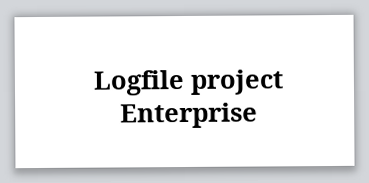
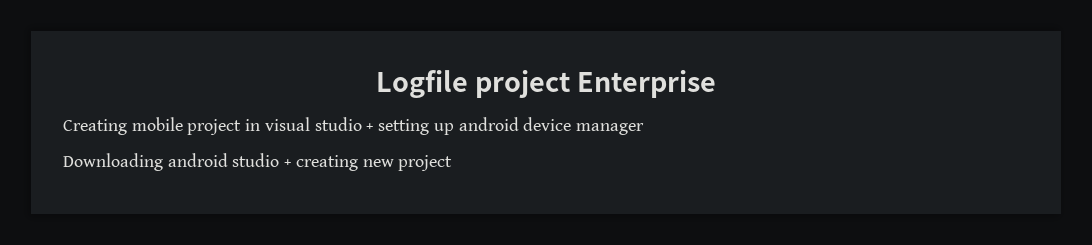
+ Creating mobile project in visual studio + setting up android device manager
+ Downloading android studio + creating new project

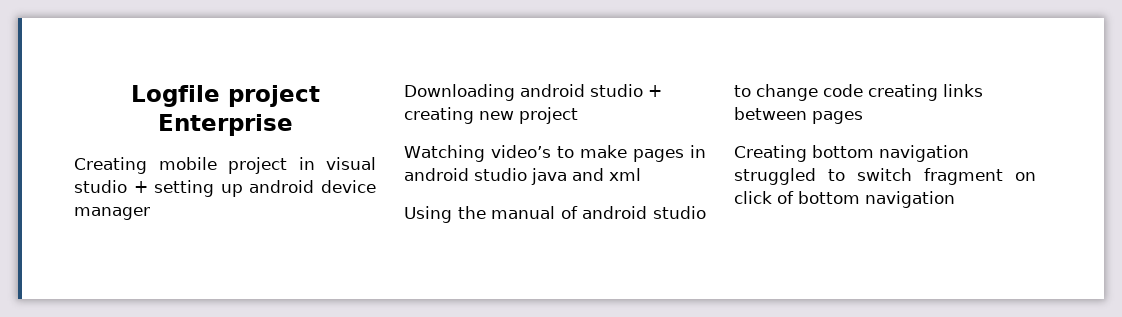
+ Watching video’s to make pages in android studio java and xml
+ Using the manual of android studio to change code creating links between pages
+ Creating bottom navigation struggled to switch fragment on click of bottom navigation

